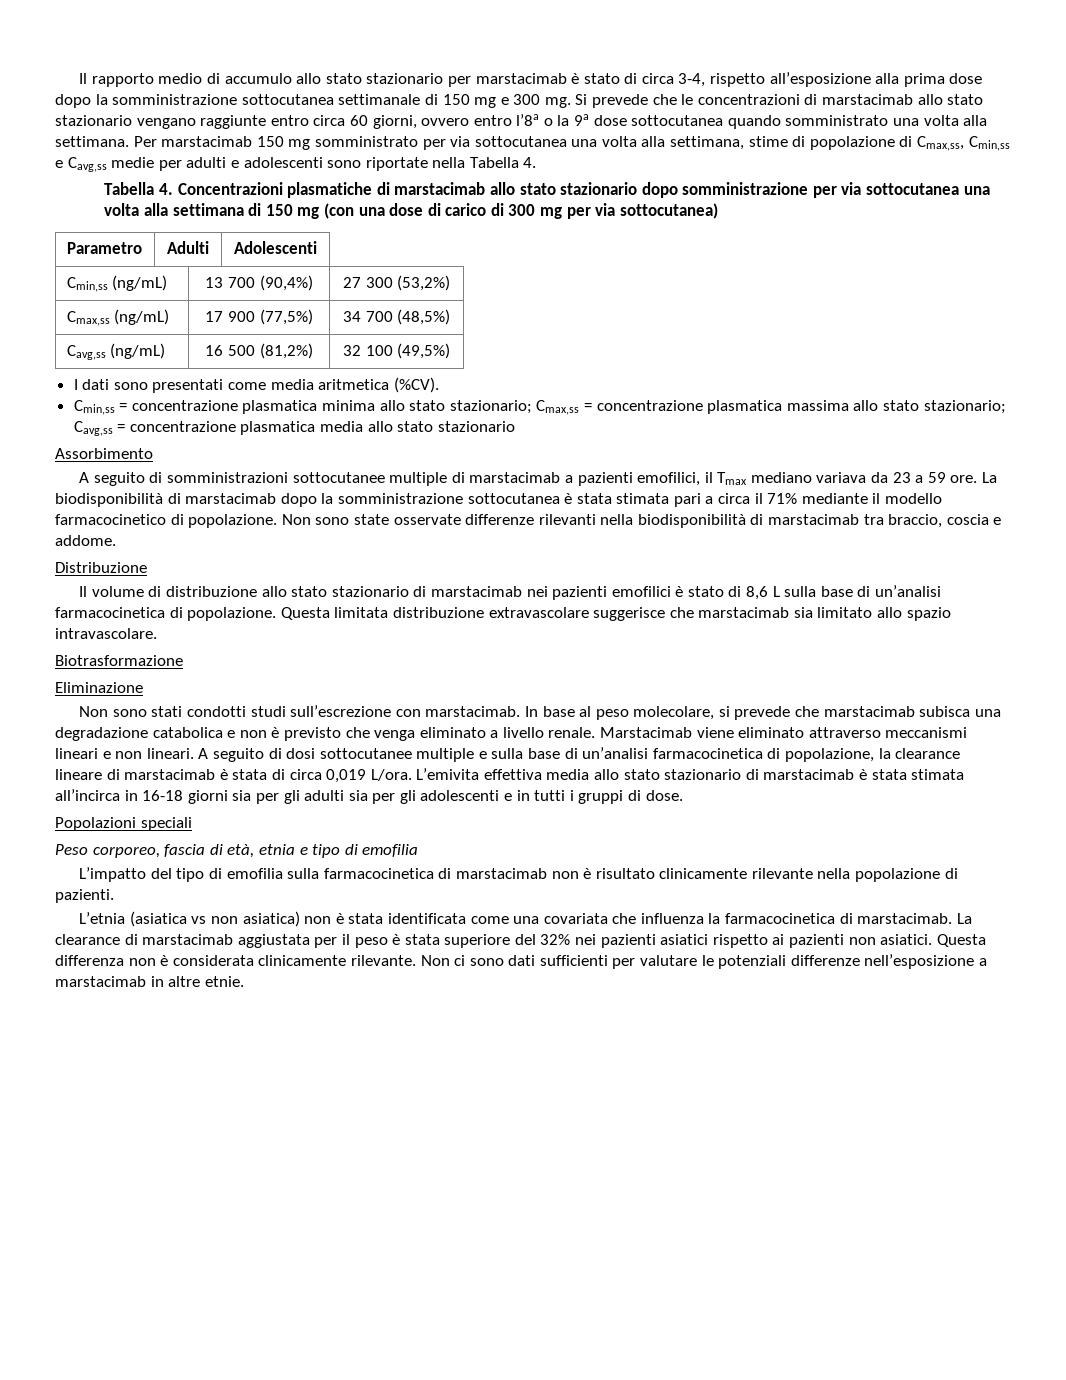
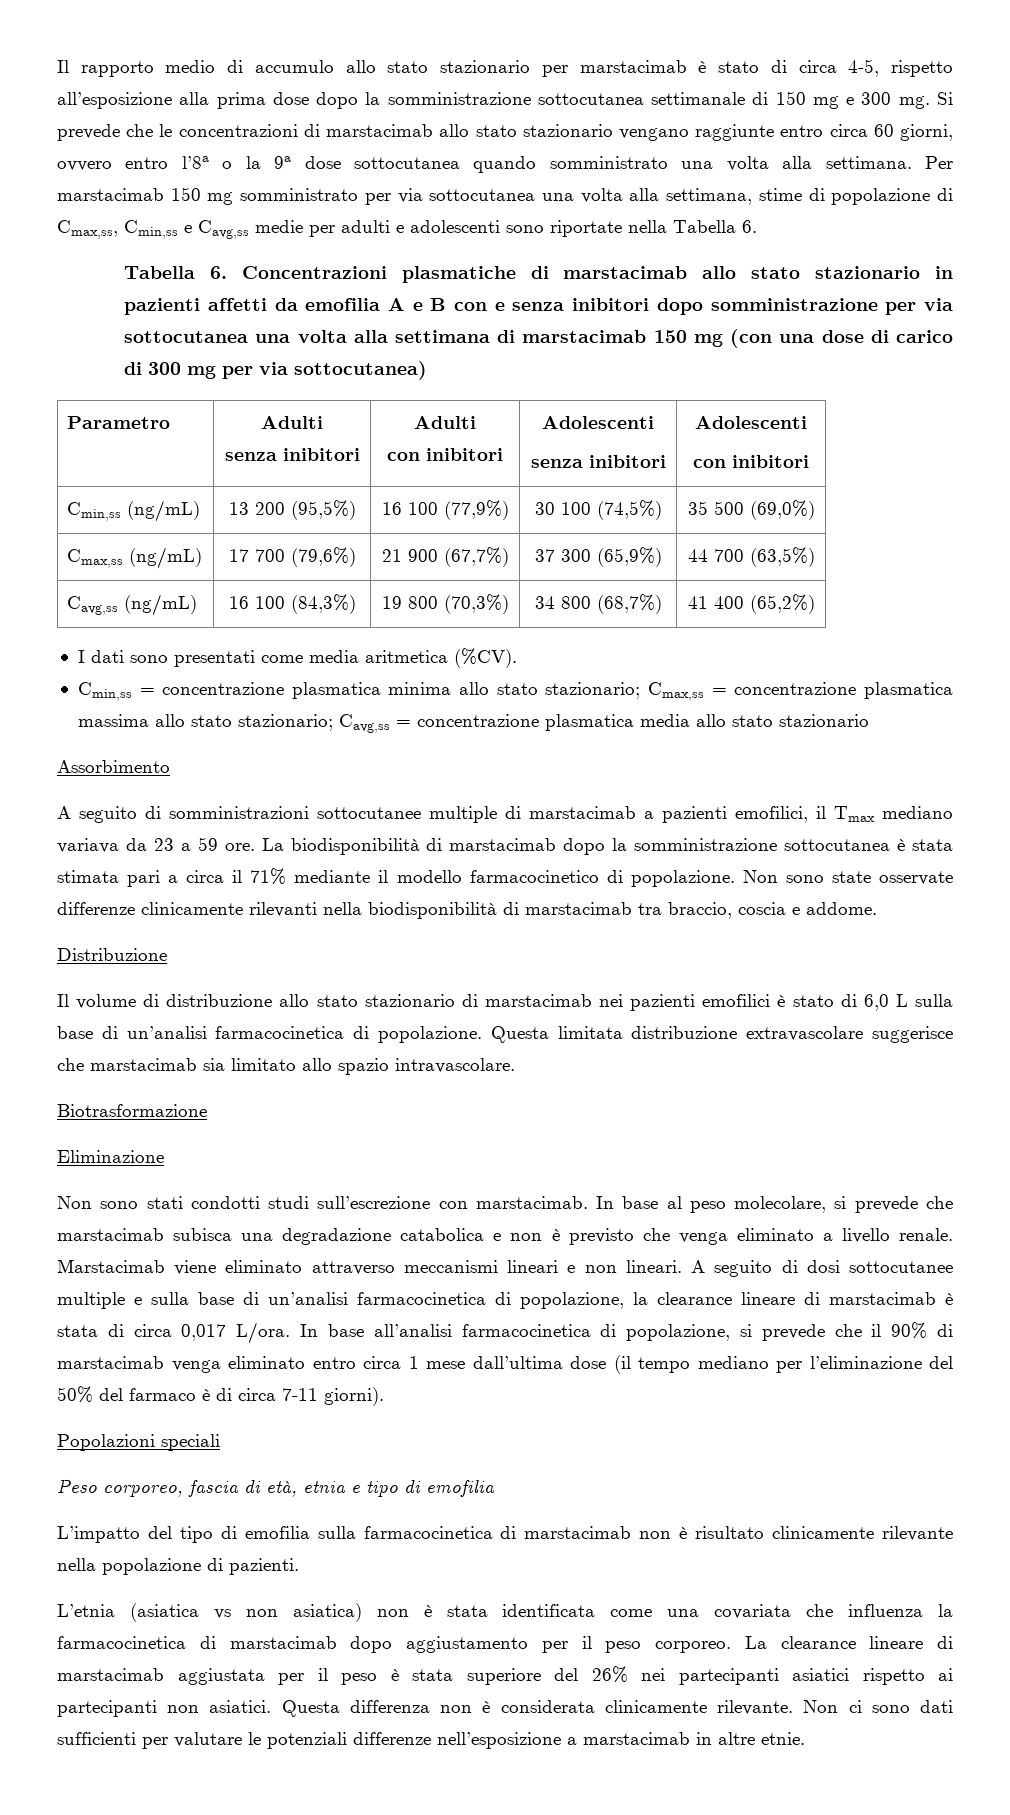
- Il rapporto medio di accumulo allo stato stazionario per marstacimab è stato di circa 3-4, rispetto all’esposizione alla prima dose dopo la somministrazione sottocutanea settimanale di 150 mg e 300 mg.
+ Il rapporto medio di accumulo allo stato stazionario per marstacimab è stato di circa 4-5, rispetto all’esposizione alla prima dose dopo la somministrazione sottocutanea settimanale di 150 mg e 300 mg.
- Per marstacimab 150 mg somministrato per via sottocutanea una volta alla settimana, stime di popolazione di Cmax,ss, Cmin,ss e Cavg,ss medie per adulti e adolescenti sono riportate nella Tabella 4.
- Tabella 4. Concentrazioni plasmatiche di marstacimab allo stato stazionario dopo somministrazione per via sottocutanea una volta alla settimana di 150 mg (con una dose di carico di 300 mg per via sottocutanea)
+ Per marstacimab 150 mg somministrato per via sottocutanea una volta alla settimana, stime di popolazione di Cmax,ss, Cmin,ss e Cavg,ss medie per adulti e adolescenti sono riportate nella Tabella 6.
+ Tabella 6. Concentrazioni plasmatiche di marstacimab allo stato stazionario in pazienti affetti da emofilia A e B con e senza inibitori dopo somministrazione per via sottocutanea una volta alla settimana di marstacimab 150 mg (con una dose di carico di 300 mg per via sottocutanea)
- Parametro | Adulti | Adolescenti
- Cmin,ss (ng/mL) | 13 700 (90,4%) | 27 300 (53,2%)
- Cmax,ss (ng/mL) | 17 900 (77,5%) | 34 700 (48,5%)
- Cavg,ss (ng/mL) | 16 500 (81,2%) | 32 100 (49,5%)
+ Parametro | Adulti
+ senza inibitori | Adulti
+ con inibitori | Adolescenti
+ senza inibitori | Adolescenti
+ con inibitori
+ Cmin,ss (ng/mL) | 13 200 (95,5%) | 16 100 (77,9%) | 30 100 (74,5%) | 35 500 (69,0%)
+ Cmax,ss (ng/mL) | 17 700 (79,6%) | 21 900 (67,7%) | 37 300 (65,9%) | 44 700 (63,5%)
+ Cavg,ss (ng/mL) | 16 100 (84,3%) | 19 800 (70,3%) | 34 800 (68,7%) | 41 400 (65,2%)
- Non sono state osservate differenze rilevanti nella biodisponibilità di marstacimab tra braccio, coscia e addome.
+ Non sono state osservate differenze clinicamente rilevanti nella biodisponibilità di marstacimab tra braccio, coscia e addome.
- Il volume di distribuzione allo stato stazionario di marstacimab nei pazienti emofilici è stato di 8,6 L sulla base di un’analisi farmacocinetica di popolazione.
+ Il volume di distribuzione allo stato stazionario di marstacimab nei pazienti emofilici è stato di 6,0 L sulla base di un’analisi farmacocinetica di popolazione.
- A seguito di dosi sottocutanee multiple e sulla base di un’analisi farmacocinetica di popolazione, la clearance lineare di marstacimab è stata di circa 0,019 L/ora. L’emivita effettiva media allo stato stazionario di marstacimab è stata stimata all’incirca in 16-18 giorni sia per gli adulti sia per gli adolescenti e in tutti i gruppi di dose.
+ A seguito di dosi sottocutanee multiple e sulla base di un’analisi farmacocinetica di popolazione, la clearance lineare di marstacimab è stata di circa 0,017 L/ora. In base all’analisi farmacocinetica di popolazione, si prevede che il 90% di marstacimab venga eliminato entro circa 1 mese dall’ultima dose (il tempo mediano per l’eliminazione del 50% del farmaco è di circa 7-11 giorni).
- L’etnia (asiatica vs non asiatica) non è stata identificata come una covariata che influenza la farmacocinetica di marstacimab.
+ L’etnia (asiatica vs non asiatica) non è stata identificata come una covariata che influenza la farmacocinetica di marstacimab dopo aggiustamento per il peso corporeo.
- La clearance di marstacimab aggiustata per il peso è stata superiore del 32% nei pazienti asiatici rispetto ai pazienti non asiatici.
+ La clearance lineare di marstacimab aggiustata per il peso è stata superiore del 26% nei partecipanti asiatici rispetto ai partecipanti non asiatici.

